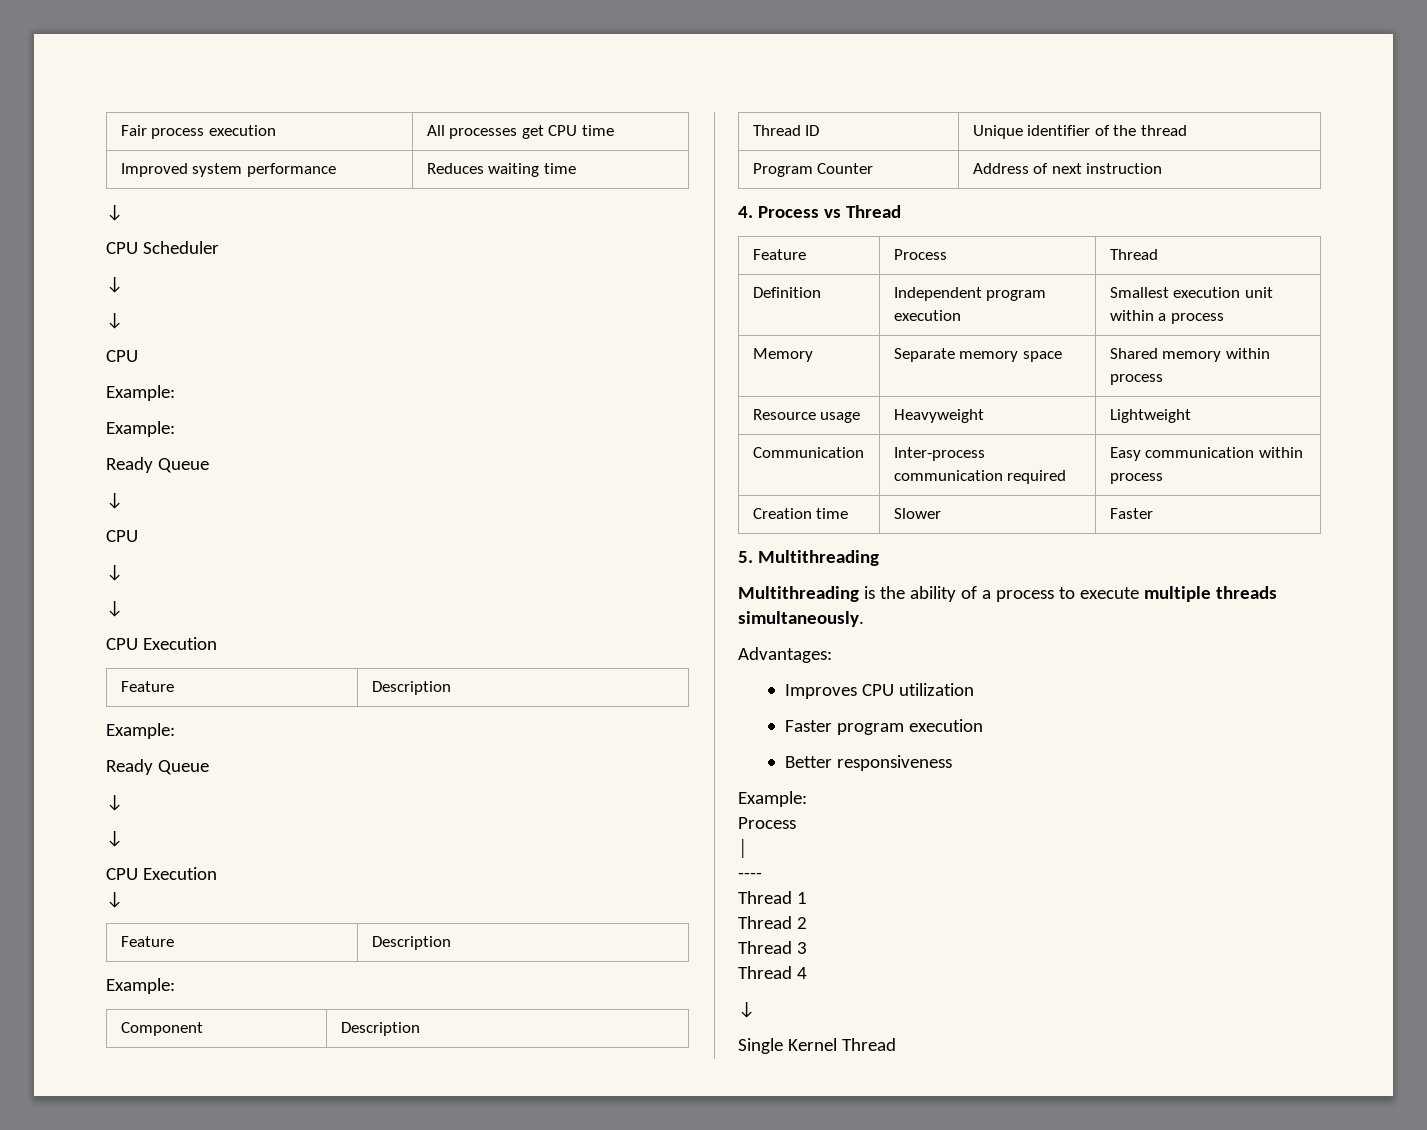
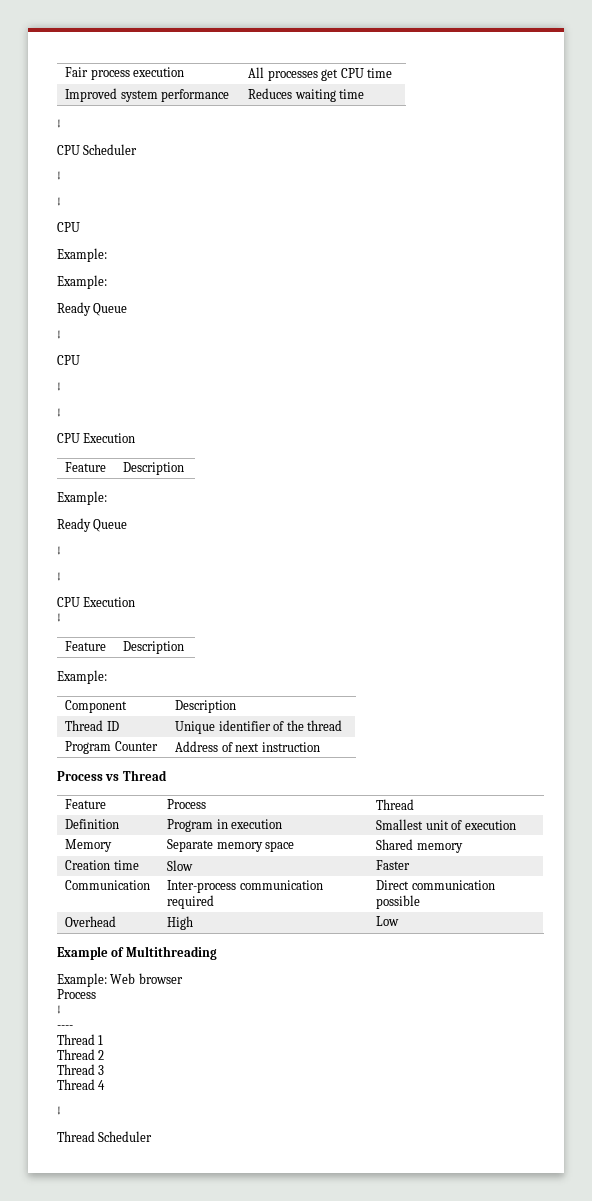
- 4. Process vs Thread
+ Process vs Thread
- Definition | Independent program execution | Smallest execution unit within a process
+ Definition | Program in execution | Smallest unit of execution
- Memory | Separate memory space | Shared memory within process
- Resource usage | Heavyweight | Lightweight
- Communication | Inter-process communication required | Easy communication within process
- Creation time | Slower | Faster
- 5. Multithreading
- Multithreading is the ability of a process to execute multiple threads simultaneously.
- Advantages:
- Improves CPU utilization
- Faster program execution
- Better responsiveness
- Example:
+ Memory | Separate memory space | Shared memory
+ Creation time | Slow | Faster
+ Communication | Inter-process communication required | Direct communication possible
+ Overhead | High | Low
+ Example of Multithreading
+ Example: Web browser
  Process
- │
+ ↓
- Single Kernel Thread
+ Thread Scheduler

